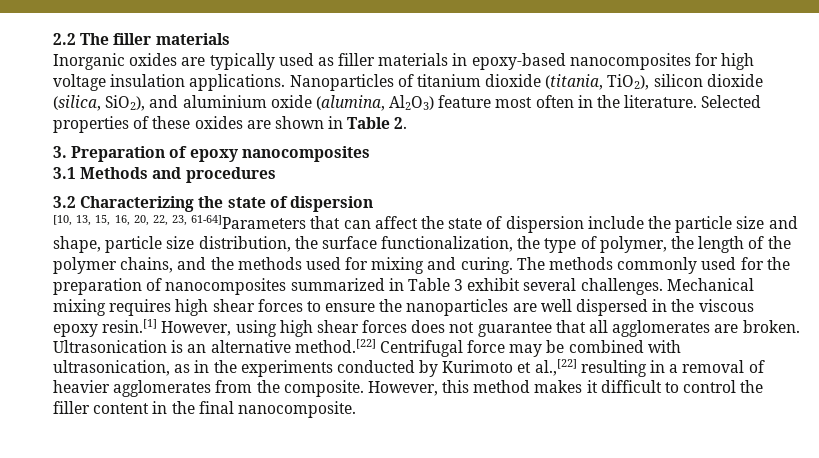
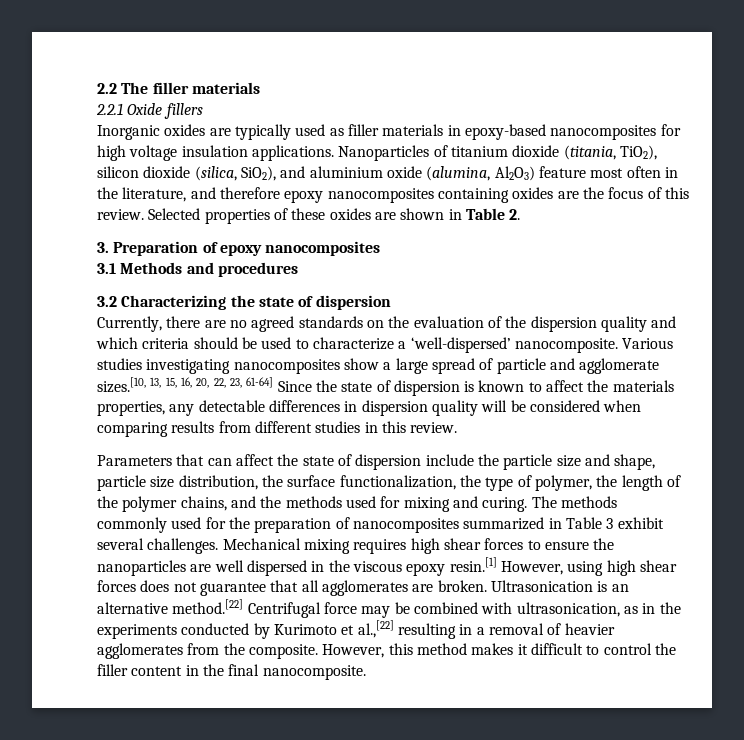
+ 2.2.1 Oxide fillers
- Nanoparticles of titanium dioxide (titania, TiO2), silicon dioxide (silica, SiO2), and aluminium oxide (alumina, Al2O3) feature most often in the literature.
+ Nanoparticles of titanium dioxide (titania, TiO2), silicon dioxide (silica, SiO2), and aluminium oxide (alumina, Al2O3) feature most often in the literature, and therefore epoxy nanocomposites containing oxides are the focus of this review.
- [10, 13, 15, 16, 20, 22, 23, 61-64]Parameters that can affect the state of dispersion include the particle size and shape, particle size distribution, the surface functionalization, the type of polymer, the length of the polymer chains, and the methods used for mixing and curing.
+ Currently, there are no agreed standards on the evaluation of the dispersion quality and which criteria should be used to characterize a ‘well-dispersed’ nanocomposite. Various studies investigating nanocomposites show a large spread of particle and agglomerate sizes.[10, 13, 15, 16, 20, 22, 23, 61-64] Since the state of dispersion is known to affect the materials properties, any detectable differences in dispersion quality will be considered when comparing results from different studies in this review.
+ Parameters that can affect the state of dispersion include the particle size and shape, particle size distribution, the surface functionalization, the type of polymer, the length of the polymer chains, and the methods used for mixing and curing.

